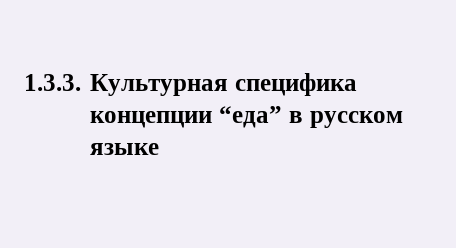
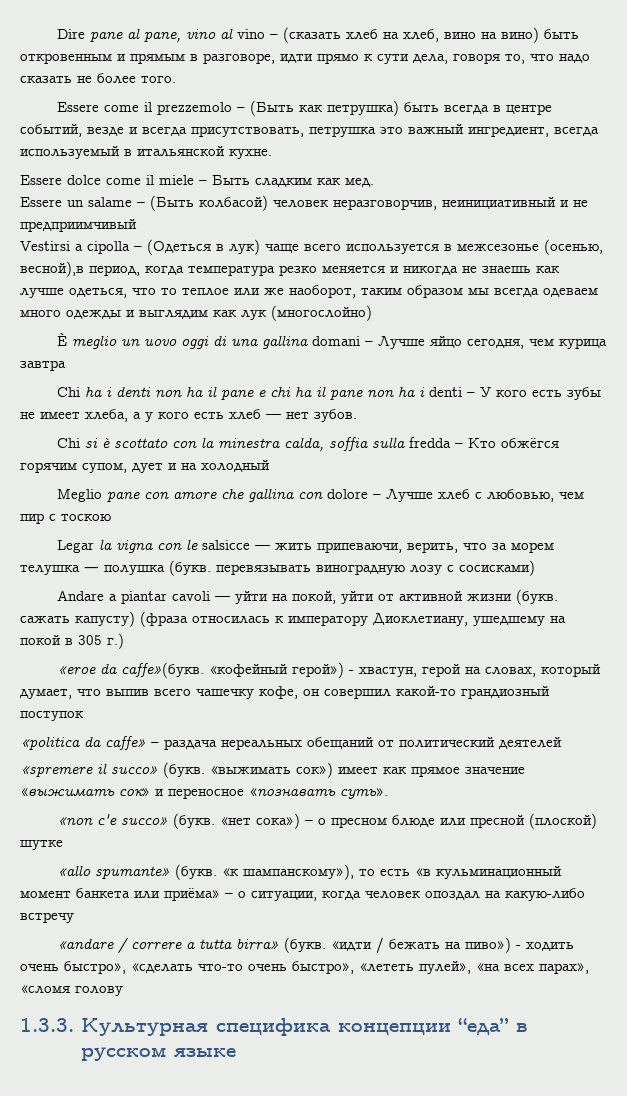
+ Dire pane al pane, vino al vino – (сказать хлеб на хлеб, вино на вино) быть откровенным и прямым в разговоре, идти прямо к сути дела, говоря то, что надо сказать не более того.
+ Essere come il prezzemolo – (Быть как петрушка) быть всегда в центре событий, везде и всегда присутствовать, петрушка это важный ингредиент, всегда используемый в итальянской кухне.
+ Essere dolce come il miele – Быть сладким как мед.
+ Essere un salame – (Быть колбасой) человек неразговорчив, неинициативный и не предприимчивый
+ Vestirsi a cipolla – (Одеться в лук) чаще всего используется в межсезонье (осенью, весной),в период, когда температура резко меняется и никогда не знаешь как лучше одеться, что то теплое или же наоборот, таким образом мы всегда одеваем много одежды и выглядим как лук (многослойно)
+ È meglio un uovo oggi di una gallina domani – Лучше яйцо сегодня, чем курица завтра
+ Chi ha i denti non ha il pane e chi ha il pane non ha i denti – У кого есть зубы не имеет хлеба, а у кого есть хлеб — нет зубов.
+ Chi si è scottato con la minestra calda, soffia sulla fredda – Кто обжёгся горячим супом, дует и на холодный
+ Meglio pane con amore che gallina con dolore – Лучше хлеб с любовью, чем пир с тоскою
+ Legar la vigna con le salsicce — жить припеваючи, верить, что за морем телушка ― полушка (букв. перевязывать виноградную лозу с сосисками)
+ Andare a piantar cavoli — уйти на покой, уйти от активной жизни (букв. сажать капусту) (фраза относилась к императору Диоклетиану, ушедшему на покой в 305 г.)
+ «eroe da caffe»(букв. «кофейный герой») - хвастун, герой на словах, который думает, что выпив всего чашечку кофе, он совершил какой-то грандиозный поступок
+ «politica da caffe» – раздача нереальных обещаний от политический деятелей
+ «spremere il succo» (букв. «выжимать сок») имеет как прямое значение «выжимать сок» и переносное «познавать суть».
+ «non c'е succo» (букв. «нет сока») – о пресном блюде или пресной (плоской) шутке
+ «allo spumante» (букв. «к шампанскому»), то есть «в кульминационный момент банкета или приёма» – о ситуации, когда человек опоздал на какую-либо встречу
+ «аndare / correre a tutta birra» (букв. «идти / бежать на пиво») - ходить очень быстро», «сделать что-то очень быстро», «лететь пулей», «на всех парах», «сломя голову

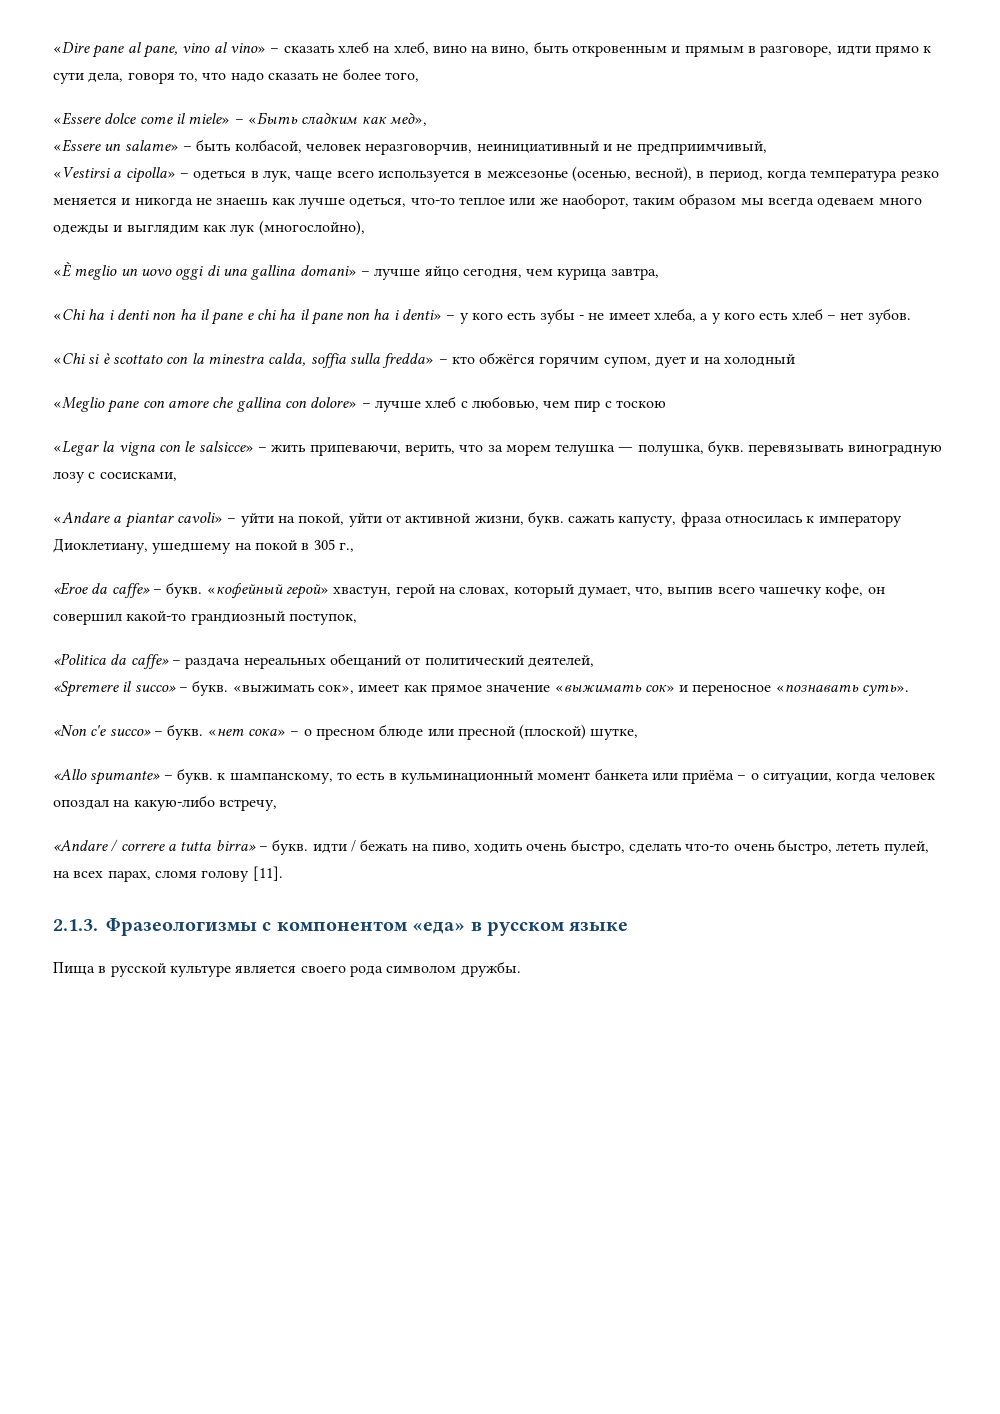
- Dire pane al pane, vino al vino – (сказать хлеб на хлеб, вино на вино) быть откровенным и прямым в разговоре, идти прямо к сути дела, говоря то, что надо сказать не более того.
- Essere come il prezzemolo – (Быть как петрушка) быть всегда в центре событий, везде и всегда присутствовать, петрушка это важный ингредиент, всегда используемый в итальянской кухне.
- Essere dolce come il miele – Быть сладким как мед.
- Essere un salame – (Быть колбасой) человек неразговорчив, неинициативный и не предприимчивый
- Vestirsi a cipolla – (Одеться в лук) чаще всего используется в межсезонье (осенью, весной),в период, когда температура резко меняется и никогда не знаешь как лучше одеться, что то теплое или же наоборот, таким образом мы всегда одеваем много одежды и выглядим как лук (многослойно)
- È meglio un uovo oggi di una gallina domani – Лучше яйцо сегодня, чем курица завтра
- Chi ha i denti non ha il pane e chi ha il pane non ha i denti – У кого есть зубы не имеет хлеба, а у кого есть хлеб — нет зубов.
+ «Dire pane al pane, vino al vino» – сказать хлеб на хлеб, вино на вино, быть откровенным и прямым в разговоре, идти прямо к сути дела, говоря то, что надо сказать не более того,
+ «Essere dolce come il miele» – «Быть сладким как мед»,
+ «Essere un salame» – быть колбасой, человек неразговорчив, неинициативный и не предприимчивый,
+ «Vestirsi a cipolla» – одеться в лук, чаще всего используется в межсезонье (осенью, весной), в период, когда температура резко меняется и никогда не знаешь как лучше одеться, что-то теплое или же наоборот, таким образом мы всегда одеваем много одежды и выглядим как лук (многослойно),
+ «È meglio un uovo oggi di una gallina domani» – лучше яйцо сегодня, чем курица завтра,
+ «Chi ha i denti non ha il pane e chi ha il pane non ha i denti» – у кого есть зубы - не имеет хлеба, а у кого есть хлеб – нет зубов.
- Chi si è scottato con la minestra calda, soffia sulla fredda – Кто обжёгся горячим супом, дует и на холодный
+ «Chi si è scottato con la minestra calda, soffia sulla fredda» – кто обжёгся горячим супом, дует и на холодный
- Meglio pane con amore che gallina con dolore – Лучше хлеб с любовью, чем пир с тоскою
+ «Meglio pane con amore che gallina con dolore» – лучше хлеб с любовью, чем пир с тоскою
- Legar la vigna con le salsicce — жить припеваючи, верить, что за морем телушка ― полушка (букв. перевязывать виноградную лозу с сосисками)
- Andare a piantar cavoli — уйти на покой, уйти от активной жизни (букв. сажать капусту) (фраза относилась к императору Диоклетиану, ушедшему на покой в 305 г.)
- «eroe da caffe»(букв. «кофейный герой») - хвастун, герой на словах, который думает, что выпив всего чашечку кофе, он совершил какой-то грандиозный поступок
- «politica da caffe» – раздача нереальных обещаний от политический деятелей
- «spremere il succo» (букв. «выжимать сок») имеет как прямое значение «выжимать сок» и переносное «познавать суть».
+ «Legar la vigna con le salsicce» – жить припеваючи, верить, что за морем телушка ― полушка, букв. перевязывать виноградную лозу с сосисками,
+ «Andare a piantar cavoli» – уйти на покой, уйти от активной жизни, букв. сажать капусту, фраза относилась к императору Диоклетиану, ушедшему на покой в 305 г.,
+ «Eroe da caffe» – букв. «кофейный герой» хвастун, герой на словах, который думает, что, выпив всего чашечку кофе, он совершил какой-то грандиозный поступок,
+ «Politica da caffe» – раздача нереальных обещаний от политический деятелей,
+ «Spremere il succo» – букв. «выжимать сок», имеет как прямое значение «выжимать сок» и переносное «познавать суть».
- «non c'е succo» (букв. «нет сока») – о пресном блюде или пресной (плоской) шутке
- «allo spumante» (букв. «к шампанскому»), то есть «в кульминационный момент банкета или приёма» – о ситуации, когда человек опоздал на какую-либо встречу
- «аndare / correre a tutta birra» (букв. «идти / бежать на пиво») - ходить очень быстро», «сделать что-то очень быстро», «лететь пулей», «на всех парах», «сломя голову
- 1.3.3. Культурная специфика концепции “еда” в русском языке
+ «Non c'е succo» – букв. «нет сока» – о пресном блюде или пресной (плоской) шутке,
+ «Allo spumante» – букв. к шампанскому, то есть в кульминационный момент банкета или приёма – о ситуации, когда человек опоздал на какую-либо встречу,
+ «Andare / correre a tutta birra» – букв. идти / бежать на пиво, ходить очень быстро, сделать что-то очень быстро, лететь пулей, на всех парах, сломя голову [11].
+ 2.1.3. Фразеологизмы с компонентом «еда» в русском языке
+ Пища в русской культуре является своего рода символом дружбы.

